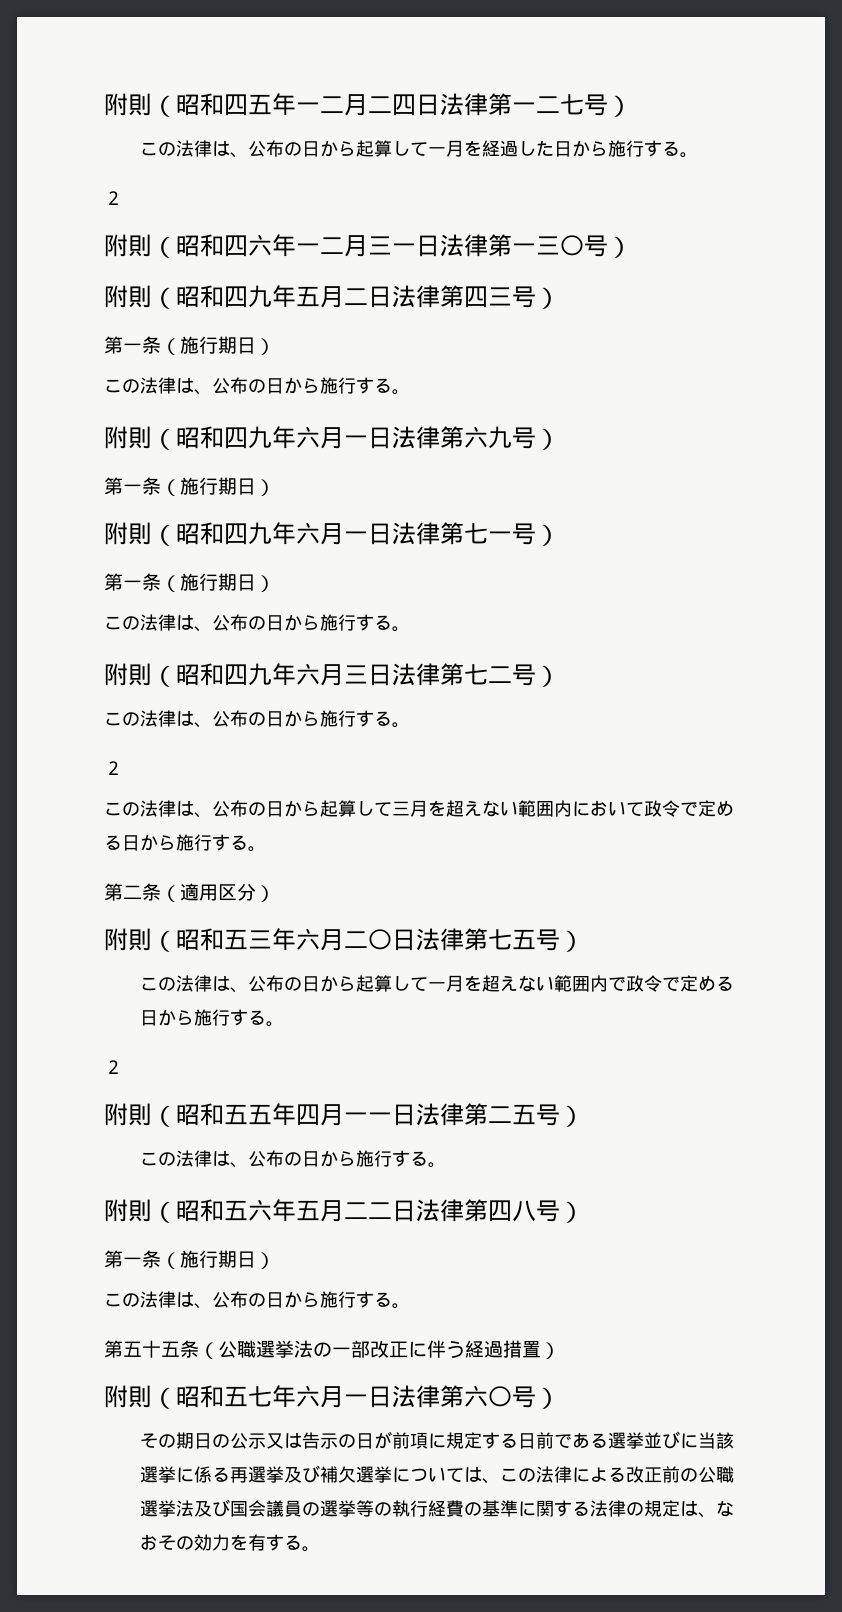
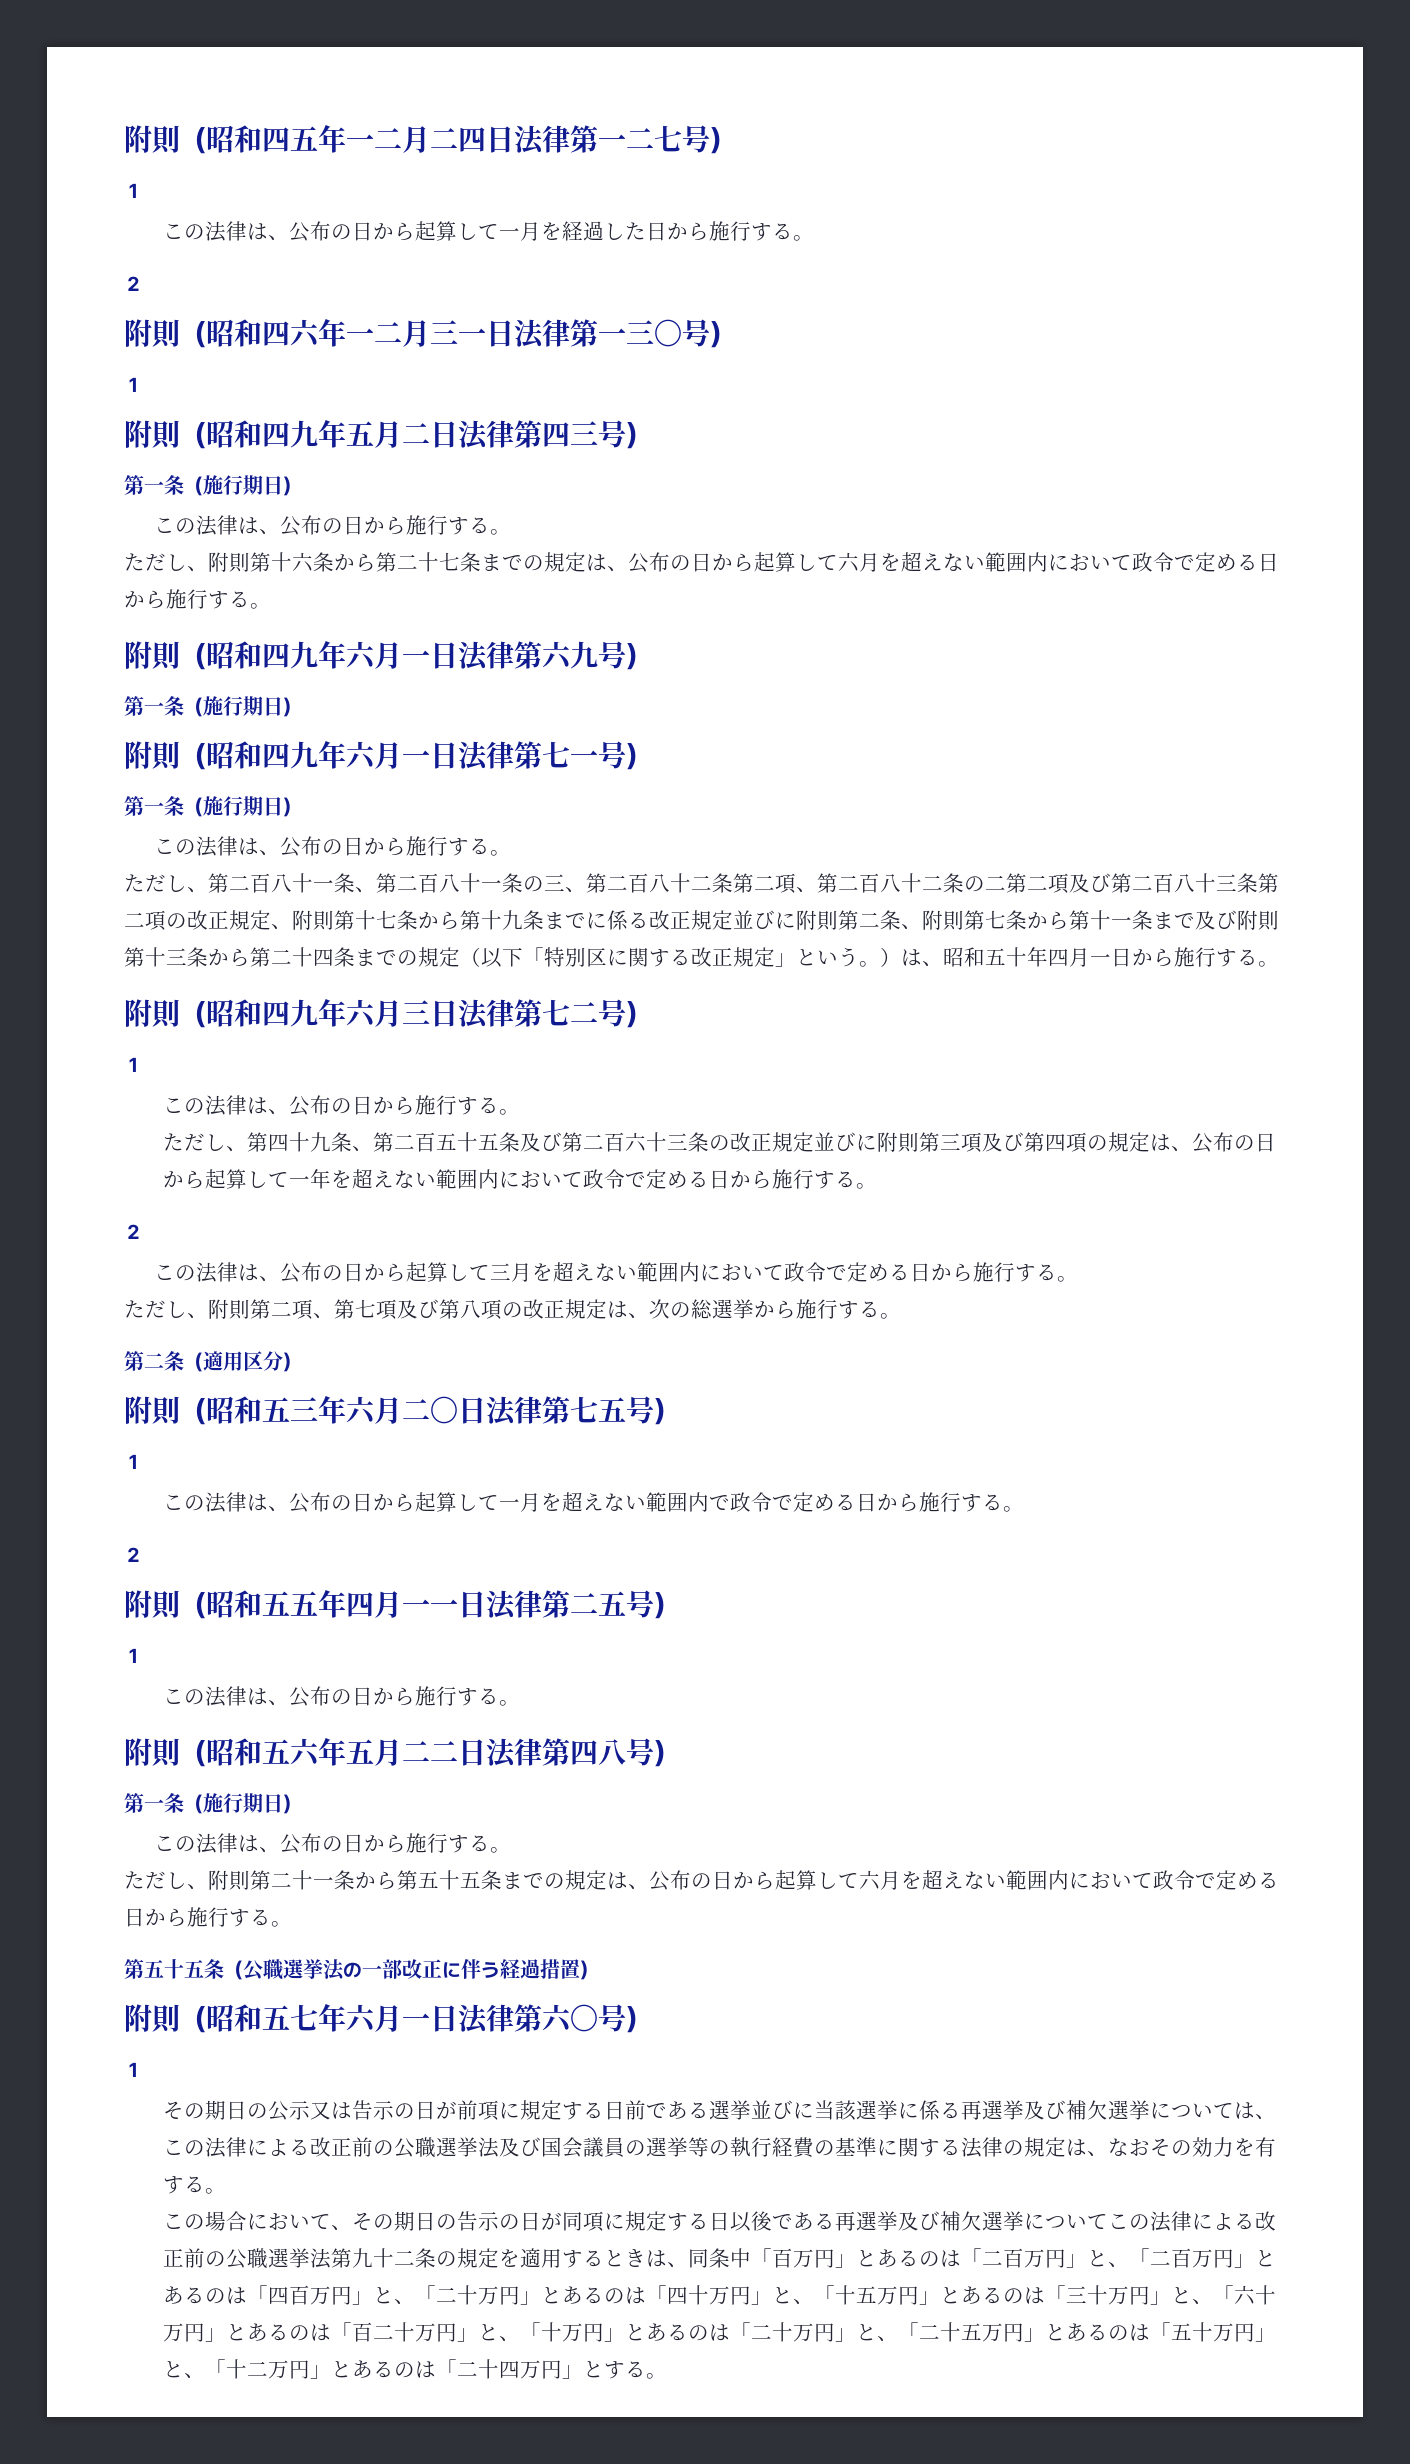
  附則（昭和四五年一二月二四日法律第一二七号）
+ １
  附則（昭和四六年一二月三一日法律第一三〇号）
+ １
+ ただし、附則第十六条から第二十七条までの規定は、公布の日から起算して六月を超えない範囲内において政令で定める日から施行する。
+ ただし、第二百八十一条、第二百八十一条の三、第二百八十二条第二項、第二百八十二条の二第二項及び第二百八十三条第二項の改正規定、附則第十七条から第十九条までに係る改正規定並びに附則第二条、附則第七条から第十一条まで及び附則第十三条から第二十四条までの規定（以下「特別区に関する改正規定」という。）は、昭和五十年四月一日から施行する。
  附則（昭和四九年六月三日法律第七二号）
+ １
  この法律は、公布の日から施行する。
+ ただし、第四十九条、第二百五十五条及び第二百六十三条の改正規定並びに附則第三項及び第四項の規定は、公布の日から起算して一年を超えない範囲内において政令で定める日から施行する。
+ ただし、附則第二項、第七項及び第八項の改正規定は、次の総選挙から施行する。
  附則（昭和五三年六月二〇日法律第七五号）
+ １
  附則（昭和五五年四月一一日法律第二五号）
+ １
+ ただし、附則第二十一条から第五十五条までの規定は、公布の日から起算して六月を超えない範囲内において政令で定める日から施行する。
  附則（昭和五七年六月一日法律第六〇号）
+ １
+ この場合において、その期日の告示の日が同項に規定する日以後である再選挙及び補欠選挙についてこの法律による改正前の公職選挙法第九十二条の規定を適用するときは、同条中「百万円」とあるのは「二百万円」と、「二百万円」とあるのは「四百万円」と、「二十万円」とあるのは「四十万円」と、「十五万円」とあるのは「三十万円」と、「六十万円」とあるのは「百二十万円」と、「十万円」とあるのは「二十万円」と、「二十五万円」とあるのは「五十万円」と、「十二万円」とあるのは「二十四万円」とする。

